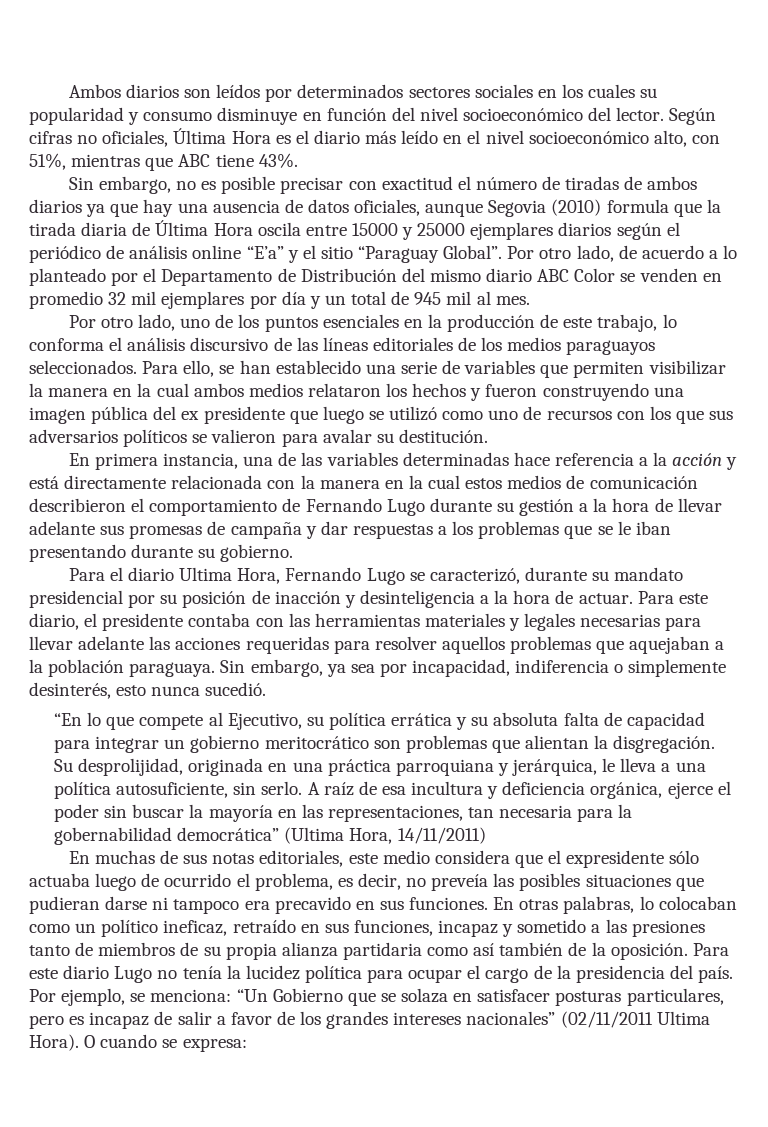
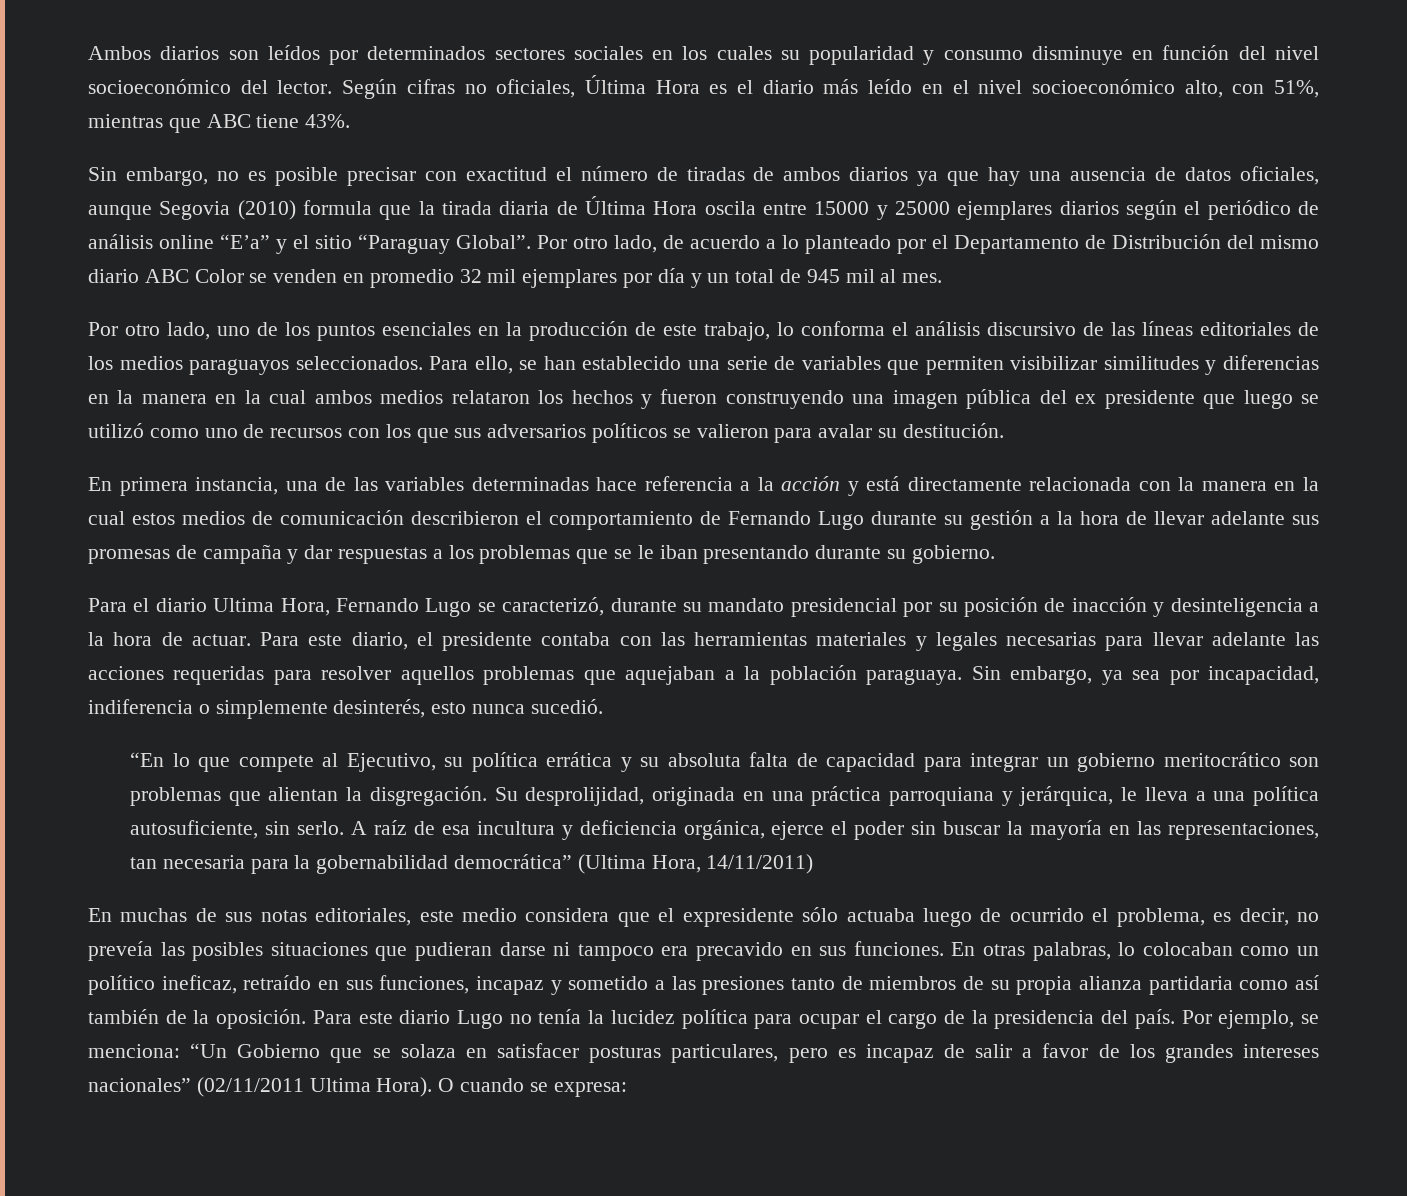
- Para ello, se han establecido una serie de variables que permiten visibilizar la manera en la cual ambos medios relataron los hechos y fueron construyendo una imagen pública del ex presidente que luego se utilizó como uno de recursos con los que sus adversarios políticos se valieron para avalar su destitución.
+ Para ello, se han establecido una serie de variables que permiten visibilizar similitudes y diferencias en la manera en la cual ambos medios relataron los hechos y fueron construyendo una imagen pública del ex presidente que luego se utilizó como uno de recursos con los que sus adversarios políticos se valieron para avalar su destitución.

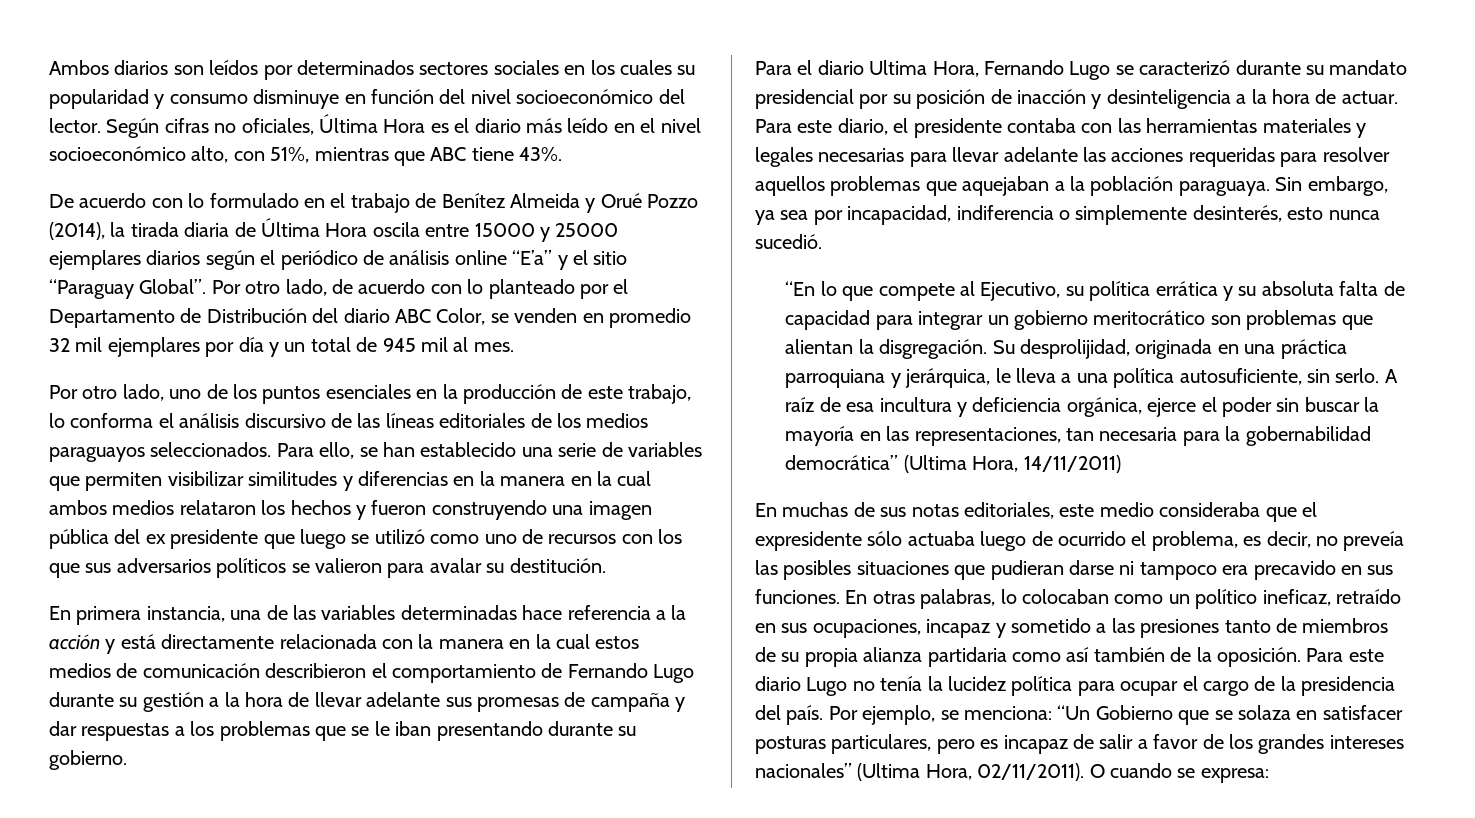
- Sin embargo, no es posible precisar con exactitud el número de tiradas de ambos diarios ya que hay una ausencia de datos oficiales, aunque Segovia (2010) formula que la tirada diaria de Última Hora oscila entre 15000 y 25000 ejemplares diarios según el periódico de análisis online “E’a” y el sitio “Paraguay Global”.
+ De acuerdo con lo formulado en el trabajo de Benítez Almeida y Orué Pozzo (2014), la tirada diaria de Última Hora oscila entre 15000 y 25000 ejemplares diarios según el periódico de análisis online “E’a” y el sitio “Paraguay Global”.
- Por otro lado, de acuerdo a lo planteado por el Departamento de Distribución del mismo diario ABC Color se venden en promedio 32 mil ejemplares por día y un total de 945 mil al mes.
+ Por otro lado, de acuerdo con lo planteado por el Departamento de Distribución del diario ABC Color, se venden en promedio 32 mil ejemplares por día y un total de 945 mil al mes.
- Para el diario Ultima Hora, Fernando Lugo se caracterizó, durante su mandato presidencial por su posición de inacción y desinteligencia a la hora de actuar.
+ Para el diario Ultima Hora, Fernando Lugo se caracterizó durante su mandato presidencial por su posición de inacción y desinteligencia a la hora de actuar.
- En muchas de sus notas editoriales, este medio considera que el expresidente sólo actuaba luego de ocurrido el problema, es decir, no preveía las posibles situaciones que pudieran darse ni tampoco era precavido en sus funciones.
+ En muchas de sus notas editoriales, este medio consideraba que el expresidente sólo actuaba luego de ocurrido el problema, es decir, no preveía las posibles situaciones que pudieran darse ni tampoco era precavido en sus funciones.
- En otras palabras, lo colocaban como un político ineficaz, retraído en sus funciones, incapaz y sometido a las presiones tanto de miembros de su propia alianza partidaria como así también de la oposición.
+ En otras palabras, lo colocaban como un político ineficaz, retraído en sus ocupaciones, incapaz y sometido a las presiones tanto de miembros de su propia alianza partidaria como así también de la oposición.
- Por ejemplo, se menciona: “Un Gobierno que se solaza en satisfacer posturas particulares, pero es incapaz de salir a favor de los grandes intereses nacionales” (02/11/2011 Ultima Hora).
+ Por ejemplo, se menciona: “Un Gobierno que se solaza en satisfacer posturas particulares, pero es incapaz de salir a favor de los grandes intereses nacionales” (Ultima Hora, 02/11/2011).

